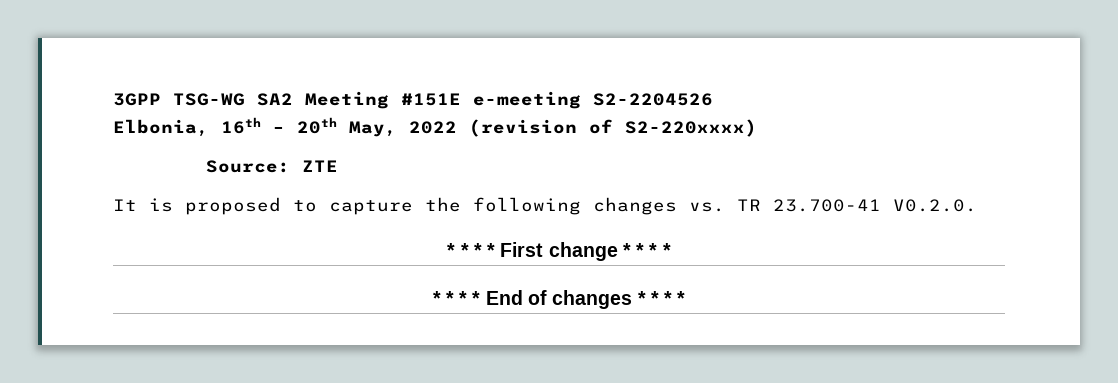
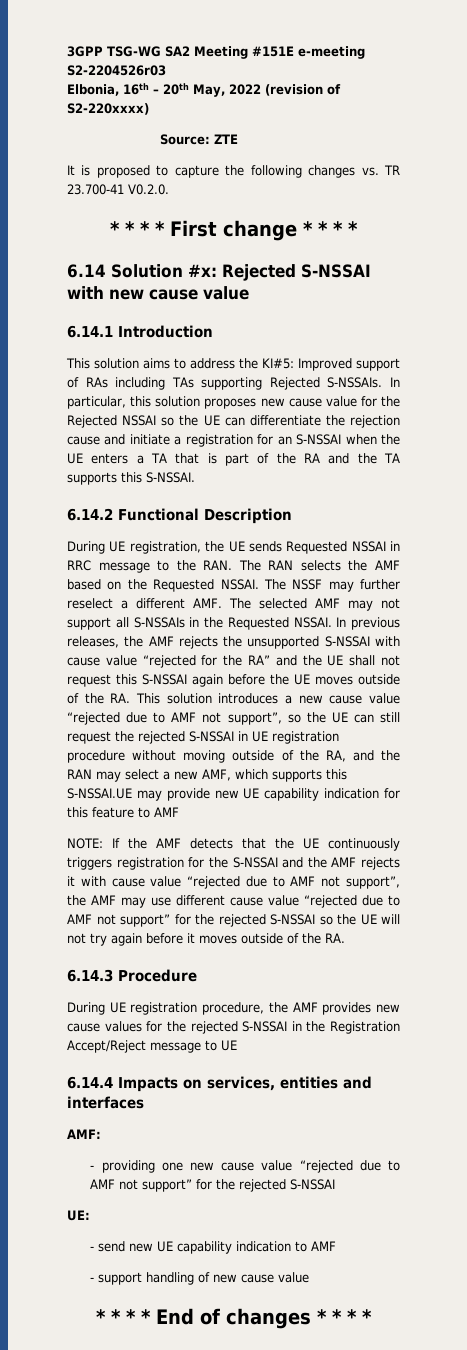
- 3GPP TSG-WG SA2 Meeting #151E e-meeting S2-2204526
+ 3GPP TSG-WG SA2 Meeting #151E e-meeting S2-2204526r03
+ 6.14 Solution #x: Rejected S-NSSAI with new cause value
+ 6.14.1 Introduction
+ This solution aims to address the KI#5: Improved support of RAs including TAs supporting Rejected S-NSSAIs. In particular, this solution proposes new cause value for the Rejected NSSAI so the UE can differentiate the rejection cause and initiate a registration for an S-NSSAI when the UE enters a TA that is part of the RA and the TA supports this S-NSSAI.
+ 6.14.2 Functional Description
+ During UE registration, the UE sends Requested NSSAI in RRC message to the RAN. The RAN selects the AMF based on the Requested NSSAI. The NSSF may further reselect a different AMF. The selected AMF may not support all S-NSSAIs in the Requested NSSAI. In previous releases, the AMF rejects the unsupported S-NSSAI with cause value “rejected for the RA” and the UE shall not request this S-NSSAI again before the UE moves outside of the RA. This solution introduces a new cause value “rejected due to AMF not support”, so the UE can still request the rejected S-NSSAI in UE registration procedure without moving outside of the RA, and the RAN may select a new AMF, which supports this S-NSSAI.UE may provide new UE capability indication for this feature to AMF
+ NOTE: If the AMF detects that the UE continuously triggers registration for the S-NSSAI and the AMF rejects it with cause value “rejected due to AMF not support”, the AMF may use different cause value “rejected due to AMF not support” for the rejected S-NSSAI so the UE will not try again before it moves outside of the RA.
+ 6.14.3 Procedure
+ During UE registration procedure, the AMF provides new cause values for the rejected S-NSSAI in the Registration Accept/Reject message to UE
+ 6.14.4 Impacts on services, entities and interfaces
+ AMF:
+ - providing one new cause value “rejected due to AMF not support” for the rejected S-NSSAI
+ UE:
+ - send new UE capability indication to AMF
+ - support handling of new cause value

